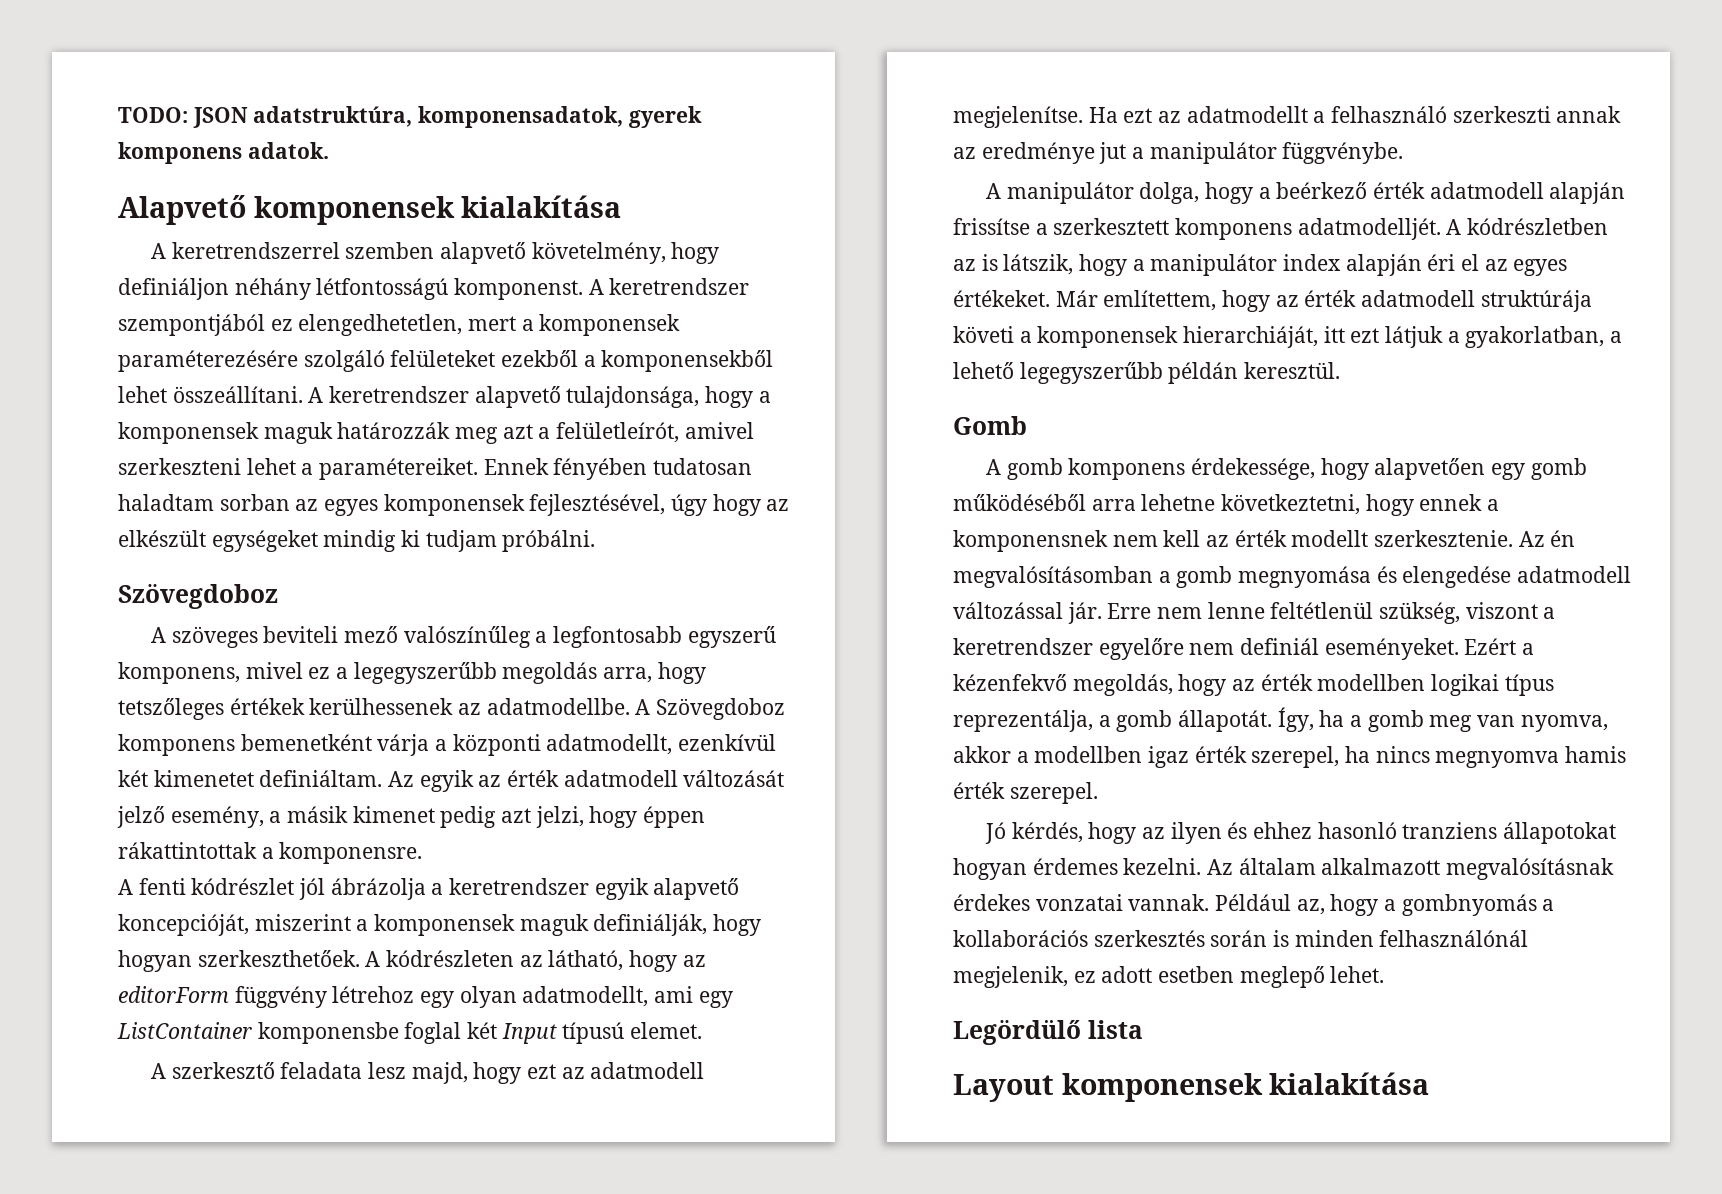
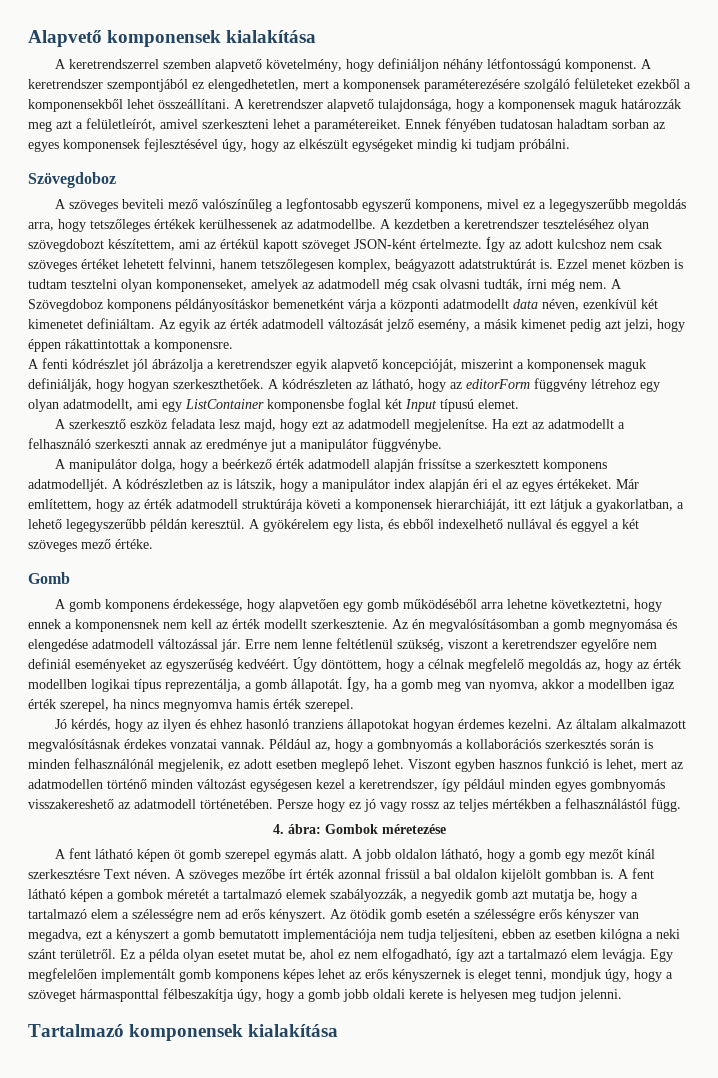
- TODO: JSON adatstruktúra, komponensadatok, gyerek komponens adatok.
- Ennek fényében tudatosan haladtam sorban az egyes komponensek fejlesztésével, úgy hogy az elkészült egységeket mindig ki tudjam próbálni.
+ Ennek fényében tudatosan haladtam sorban az egyes komponensek fejlesztésével úgy, hogy az elkészült egységeket mindig ki tudjam próbálni.
- A Szövegdoboz komponens bemenetként várja a központi adatmodellt, ezenkívül két kimenetet definiáltam.
+ A kezdetben a keretrendszer teszteléséhez olyan szövegdobozt készítettem, ami az értékül kapott szöveget JSON-ként értelmezte. Így az adott kulcshoz nem csak szöveges értéket lehetett felvinni, hanem tetszőlegesen komplex, beágyazott adatstruktúrát is. Ezzel menet közben is tudtam tesztelni olyan komponenseket, amelyek az adatmodell még csak olvasni tudták, írni még nem. A Szövegdoboz komponens példányosításkor bemenetként várja a központi adatmodellt data néven, ezenkívül két kimenetet definiáltam.
- A szerkesztő feladata lesz majd, hogy ezt az adatmodell megjelenítse.
+ A szerkesztő eszköz feladata lesz majd, hogy ezt az adatmodell megjelenítse.
+ A gyökérelem egy lista, és ebből indexelhető nullával és eggyel a két szöveges mező értéke.
- Erre nem lenne feltétlenül szükség, viszont a keretrendszer egyelőre nem definiál eseményeket. Ezért a kézenfekvő megoldás, hogy az érték modellben logikai típus reprezentálja, a gomb állapotát.
+ Erre nem lenne feltétlenül szükség, viszont a keretrendszer egyelőre nem definiál eseményeket az egyszerűség kedvéért. Úgy döntöttem, hogy a célnak megfelelő megoldás az, hogy az érték modellben logikai típus reprezentálja, a gomb állapotát.
- Például az, hogy a gombnyomás a kollaborációs szerkesztés során is minden felhasználónál megjelenik, ez adott esetben meglepő lehet.
- Legördülő lista
- Layout komponensek kialakítása
+ Például az, hogy a gombnyomás a kollaborációs szerkesztés során is minden felhasználónál megjelenik, ez adott esetben meglepő lehet. Viszont egyben hasznos funkció is lehet, mert az adatmodellen történő minden változást egységesen kezel a keretrendszer, így például minden egyes gombnyomás visszakereshető az adatmodell történetében. Persze hogy ez jó vagy rossz az teljes mértékben a felhasználástól függ.
+ 4. ábra: Gombok méretezése
+ A fent látható képen öt gomb szerepel egymás alatt. A jobb oldalon látható, hogy a gomb egy mezőt kínál szerkesztésre Text néven. A szöveges mezőbe írt érték azonnal frissül a bal oldalon kijelölt gombban is. A fent látható képen a gombok méretét a tartalmazó elemek szabályozzák, a negyedik gomb azt mutatja be, hogy a tartalmazó elem a szélességre nem ad erős kényszert. Az ötödik gomb esetén a szélességre erős kényszer van megadva, ezt a kényszert a gomb bemutatott implementációja nem tudja teljesíteni, ebben az esetben kilógna a neki szánt területről. Ez a példa olyan esetet mutat be, ahol ez nem elfogadható, így azt a tartalmazó elem levágja. Egy megfelelően implementált gomb komponens képes lehet az erős kényszernek is eleget tenni, mondjuk úgy, hogy a szöveget hármasponttal félbeszakítja úgy, hogy a gomb jobb oldali kerete is helyesen meg tudjon jelenni.
+ Tartalmazó komponensek kialakítása

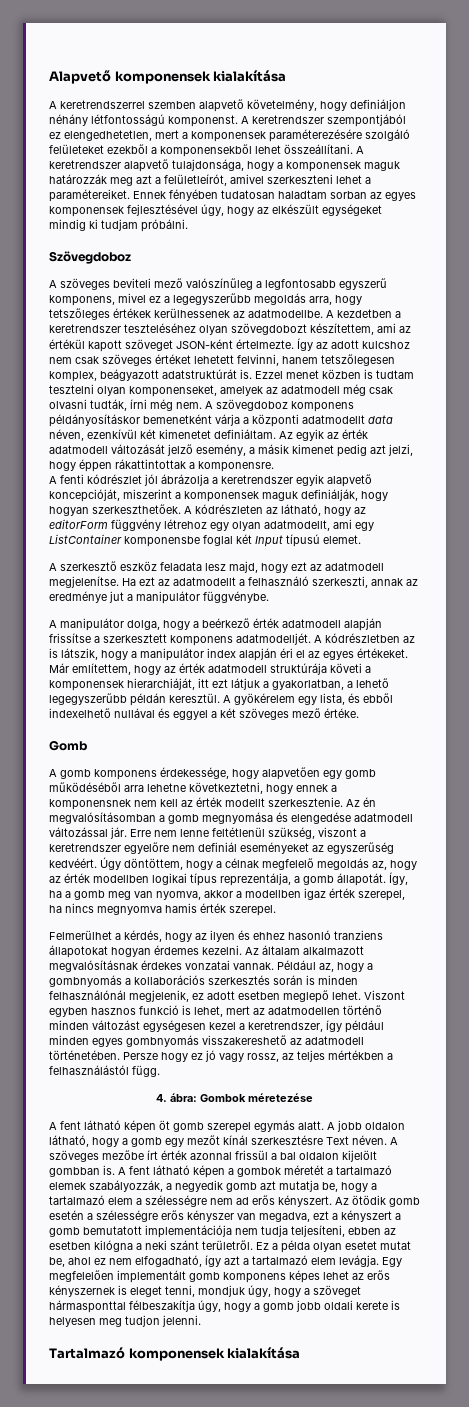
- A Szövegdoboz komponens példányosításkor bemenetként várja a központi adatmodellt data néven, ezenkívül két kimenetet definiáltam.
+ A szövegdoboz komponens példányosításkor bemenetként várja a központi adatmodellt data néven, ezenkívül két kimenetet definiáltam.
- Ha ezt az adatmodellt a felhasználó szerkeszti annak az eredménye jut a manipulátor függvénybe.
+ Ha ezt az adatmodellt a felhasználó szerkeszti, annak az eredménye jut a manipulátor függvénybe.
- Jó kérdés, hogy az ilyen és ehhez hasonló tranziens állapotokat hogyan érdemes kezelni.
+ Felmerülhet a kérdés, hogy az ilyen és ehhez hasonló tranziens állapotokat hogyan érdemes kezelni.
- Persze hogy ez jó vagy rossz az teljes mértékben a felhasználástól függ.
+ Persze hogy ez jó vagy rossz, az teljes mértékben a felhasználástól függ.

